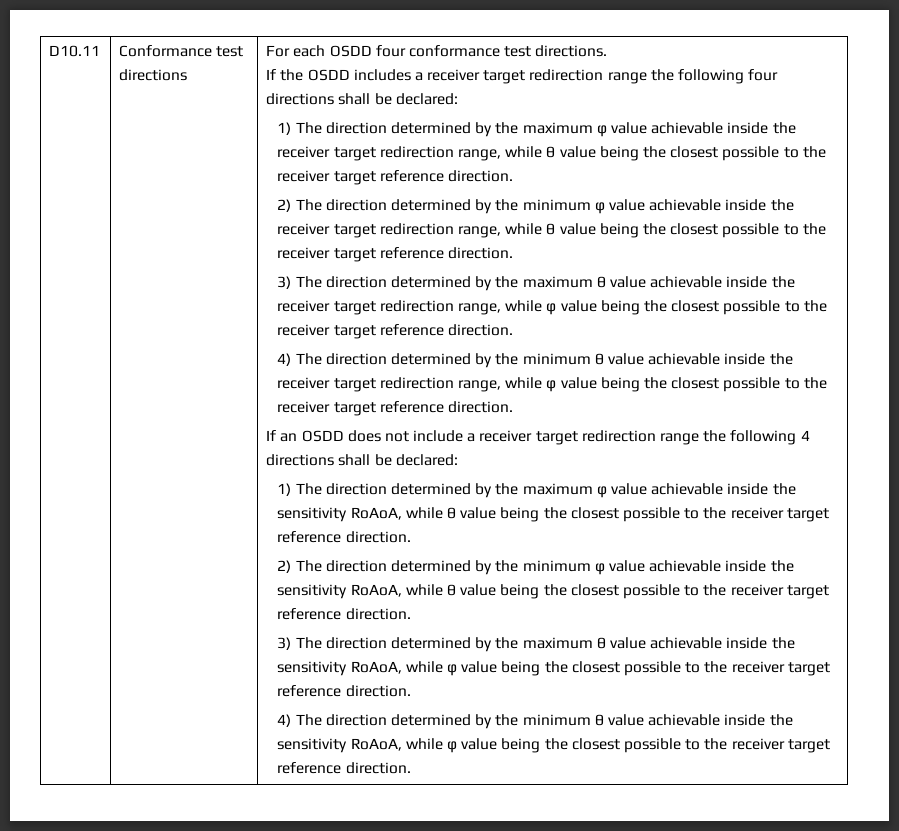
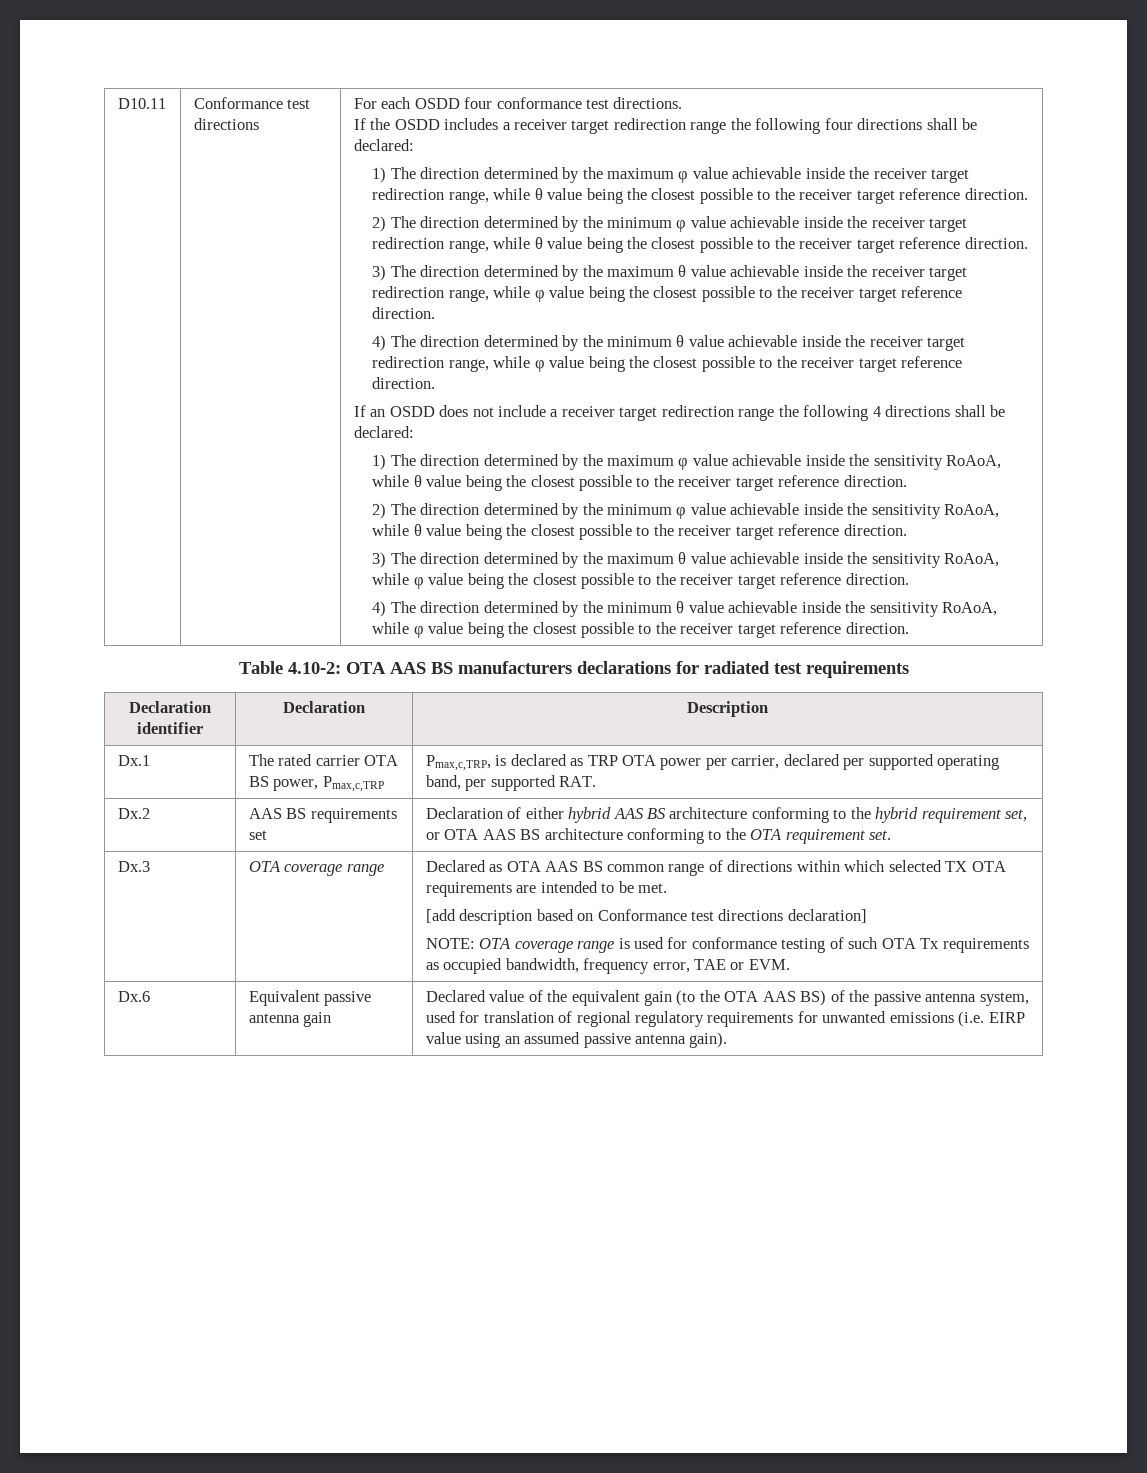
+ Table 4.10-2: OTA AAS BS manufacturers declarations for radiated test requirements
+ Declaration identifier | Declaration | Description
+ Dx.1 | The rated carrier OTA BS power, Pmax,c,TRP | Pmax,c,TRP, is declared as TRP OTA power per carrier, declared per supported operating band, per supported RAT.
+ Dx.2 | AAS BS requirements set | Declaration of either hybrid AAS BS architecture conforming to the hybrid requirement set, or OTA AAS BS architecture conforming to the OTA requirement set.
+ Dx.3 | OTA coverage range | Declared as OTA AAS BS common range of directions within which selected TX OTA requirements are intended to be met.
+ [add description based on Conformance test directions declaration]
+ NOTE: OTA coverage range is used for conformance testing of such OTA Tx requirements as occupied bandwidth, frequency error, TAE or EVM.
+ Dx.6 | Equivalent passive antenna gain | Declared value of the equivalent gain (to the OTA AAS BS) of the passive antenna system, used for translation of regional regulatory requirements for unwanted emissions (i.e. EIRP value using an assumed passive antenna gain).

